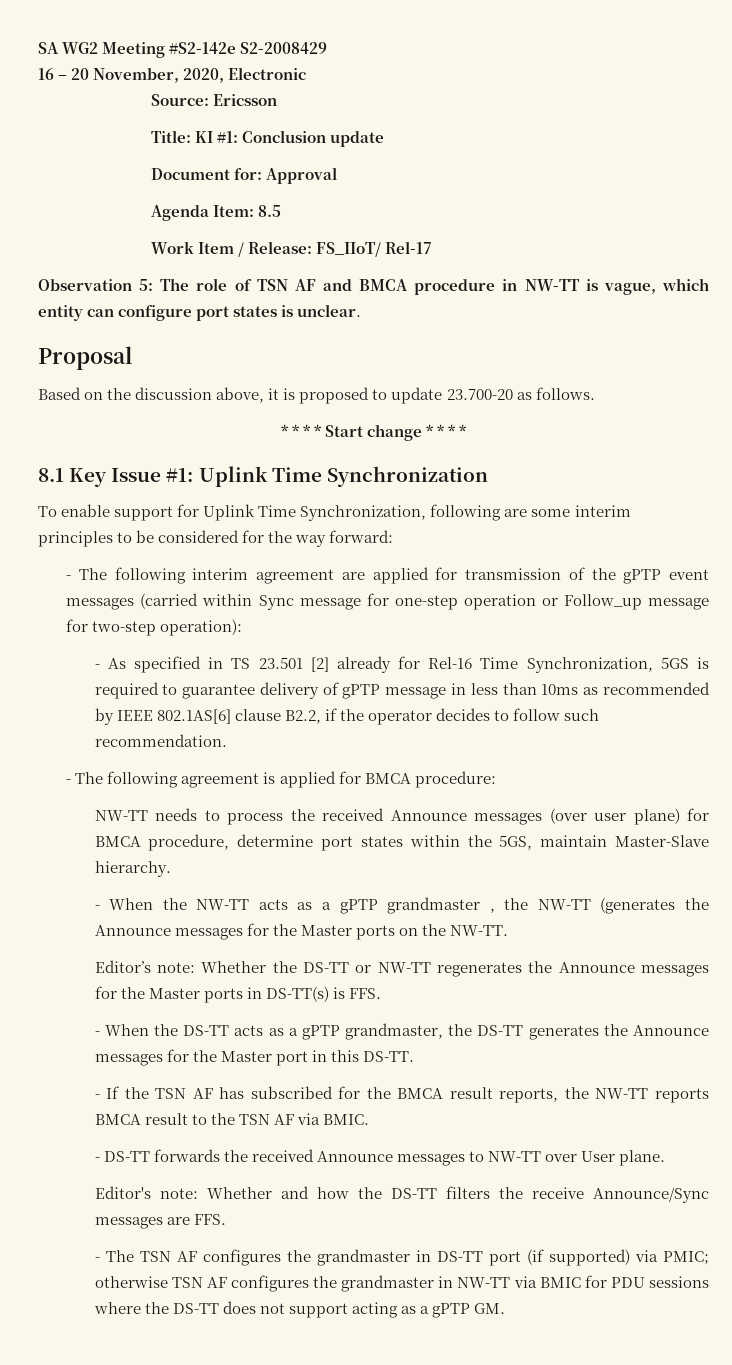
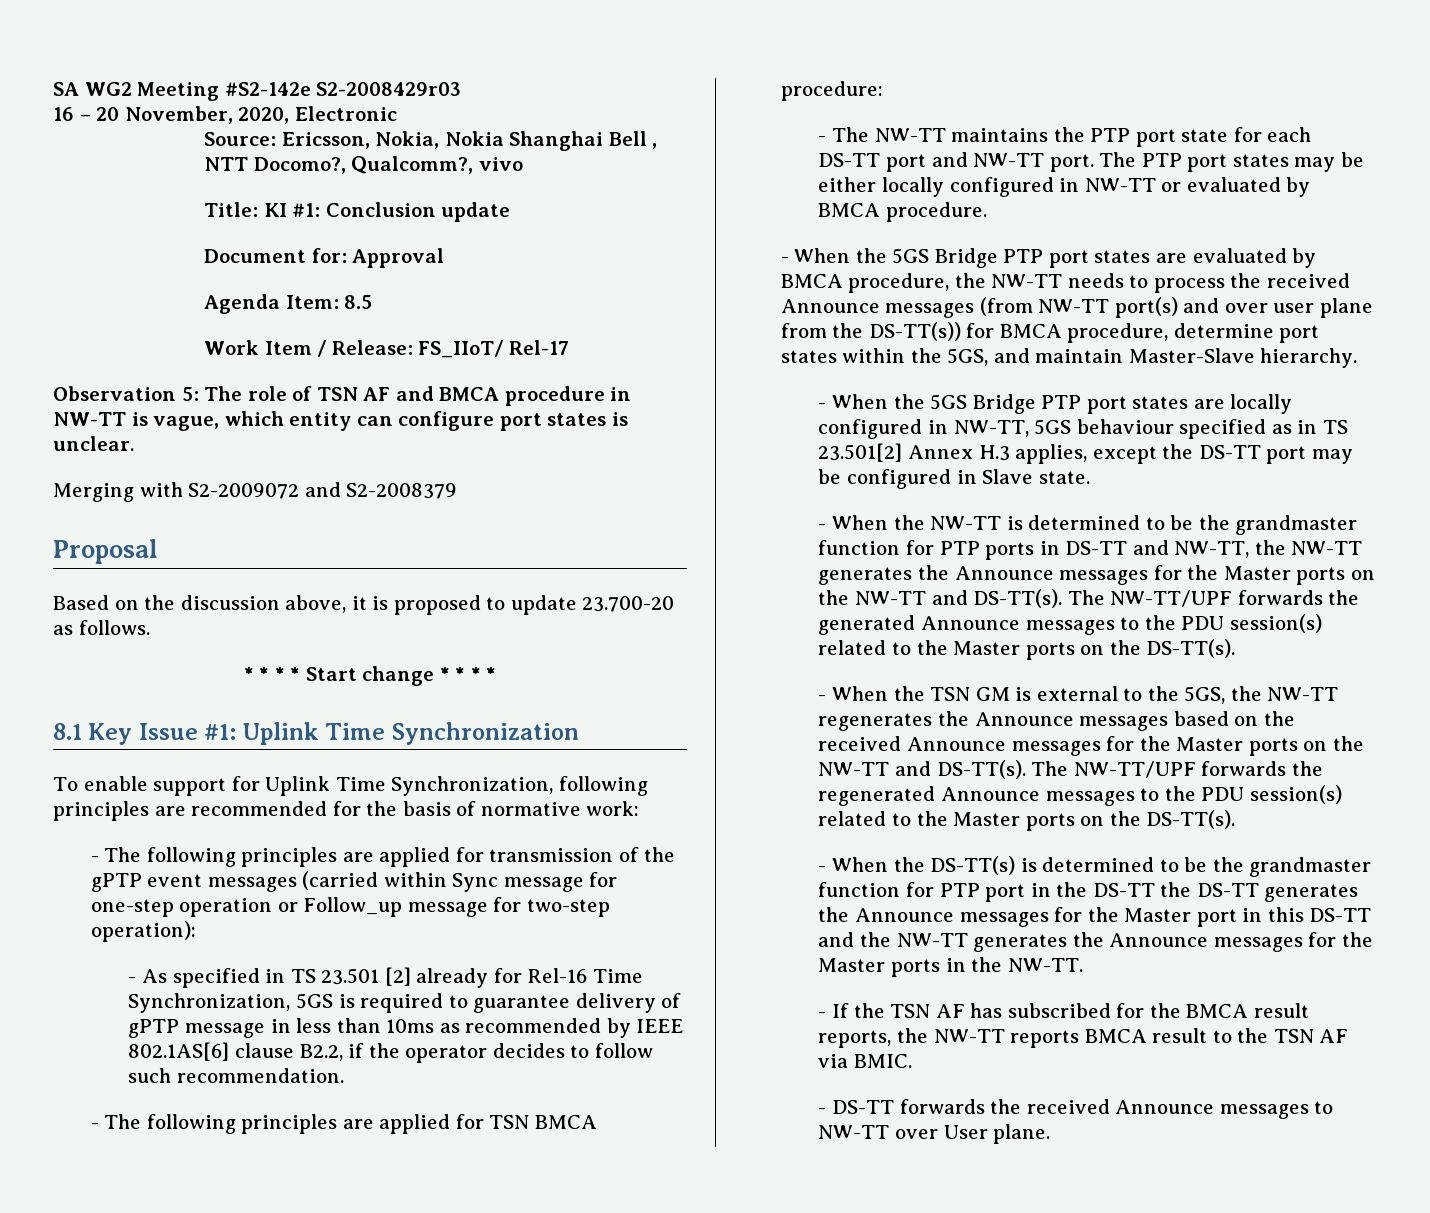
- SA WG2 Meeting #S2-142e S2-2008429
+ SA WG2 Meeting #S2-142e S2-2008429r03
- Source: Ericsson
+ Source: Ericsson, Nokia, Nokia Shanghai Bell , NTT Docomo?, Qualcomm?, vivo
+ Merging with S2-2009072 and S2-2008379
- To enable support for Uplink Time Synchronization, following are some interim principles to be considered for the way forward:
- - The following interim agreement are applied for transmission of the gPTP event messages (carried within Sync message for one-step operation or Follow_up message for two-step operation):
+ To enable support for Uplink Time Synchronization, following principles are recommended for the basis of normative work:
+ - The following principles are applied for transmission of the gPTP event messages (carried within Sync message for one-step operation or Follow_up message for two-step operation):
- - The following agreement is applied for BMCA procedure:
+ - The following principles are applied for TSN BMCA procedure:
- NW-TT needs to process the received Announce messages (over user plane) for BMCA procedure, determine port states within the 5GS, maintain Master-Slave hierarchy.
+ - The NW-TT maintains the PTP port state for each DS-TT port and NW-TT port. The PTP port states may be either locally configured in NW-TT or evaluated by BMCA procedure.
+ - When the 5GS Bridge PTP port states are evaluated by BMCA procedure, the NW-TT needs to process the received Announce messages (from NW-TT port(s) and over user plane from the DS-TT(s)) for BMCA procedure, determine port states within the 5GS, and maintain Master-Slave hierarchy.
- - When the NW-TT acts as a gPTP grandmaster , the NW-TT (generates the Announce messages for the Master ports on the NW-TT.
- Editor’s note: Whether the DS-TT or NW-TT regenerates the Announce messages for the Master ports in DS-TT(s) is FFS.
- - When the DS-TT acts as a gPTP grandmaster, the DS-TT generates the Announce messages for the Master port in this DS-TT.
+ - When the 5GS Bridge PTP port states are locally configured in NW-TT, 5GS behaviour specified as in TS 23.501[2] Annex H.3 applies, except the DS-TT port may be configured in Slave state.
+ - When the NW-TT is determined to be the grandmaster function for PTP ports in DS-TT and NW-TT, the NW-TT generates the Announce messages for the Master ports on the NW-TT and DS-TT(s). The NW-TT/UPF forwards the generated Announce messages to the PDU session(s) related to the Master ports on the DS-TT(s).
+ - When the TSN GM is external to the 5GS, the NW-TT regenerates the Announce messages based on the received Announce messages for the Master ports on the NW-TT and DS-TT(s). The NW-TT/UPF forwards the regenerated Announce messages to the PDU session(s) related to the Master ports on the DS-TT(s).
+ - When the DS-TT(s) is determined to be the grandmaster function for PTP port in the DS-TT the DS-TT generates the Announce messages for the Master port in this DS-TT and the NW-TT generates the Announce messages for the Master ports in the NW-TT.
- Editor's note: Whether and how the DS-TT filters the receive Announce/Sync messages are FFS.
- - The TSN AF configures the grandmaster in DS-TT port (if supported) via PMIC; otherwise TSN AF configures the grandmaster in NW-TT via BMIC for PDU sessions where the DS-TT does not support acting as a gPTP GM.

